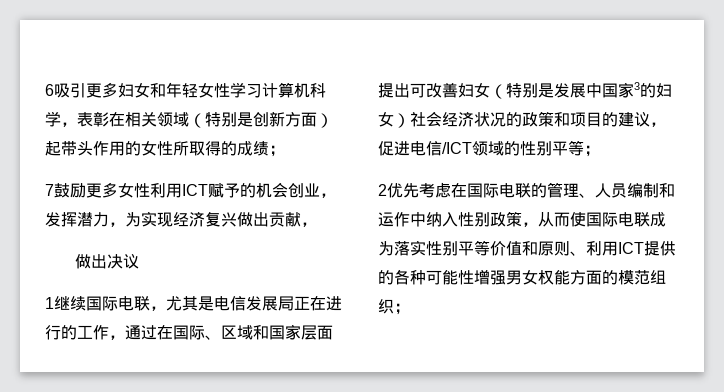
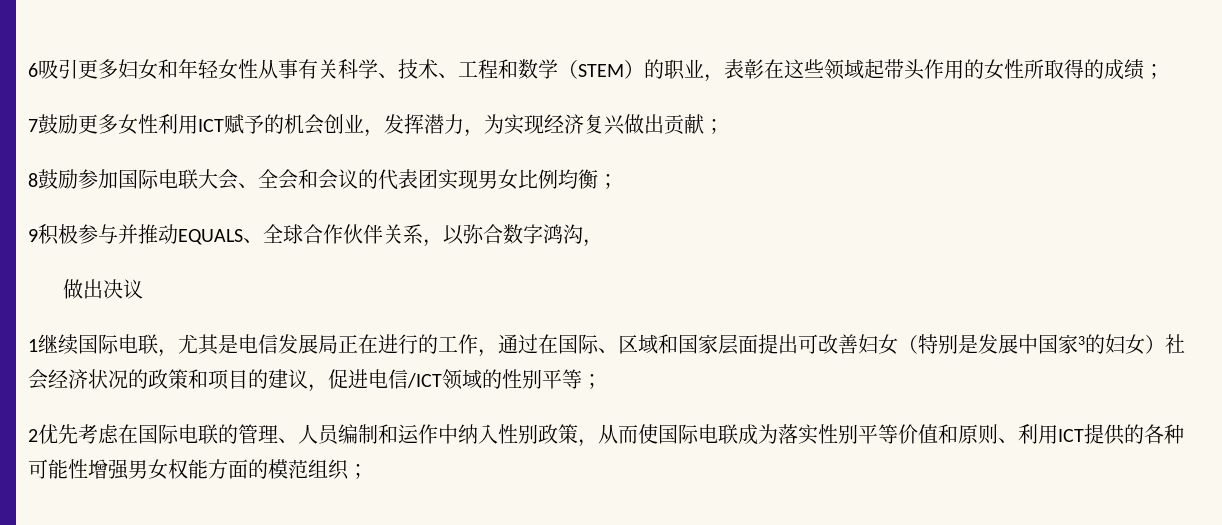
- 6吸引更多妇女和年轻女性学习计算机科学，表彰在相关领域（特别是创新方面）起带头作用的女性所取得的成绩；
+ 6吸引更多妇女和年轻女性从事有关科学、技术、工程和数学（STEM）的职业，表彰在这些领域起带头作用的女性所取得的成绩；
- 7鼓励更多女性利用ICT赋予的机会创业，发挥潜力，为实现经济复兴做出贡献，
+ 7鼓励更多女性利用ICT赋予的机会创业，发挥潜力，为实现经济复兴做出贡献；
+ 8鼓励参加国际电联大会、全会和会议的代表团实现男女比例均衡；
+ 9积极参与并推动EQUALS、全球合作伙伴关系，以弥合数字鸿沟，

